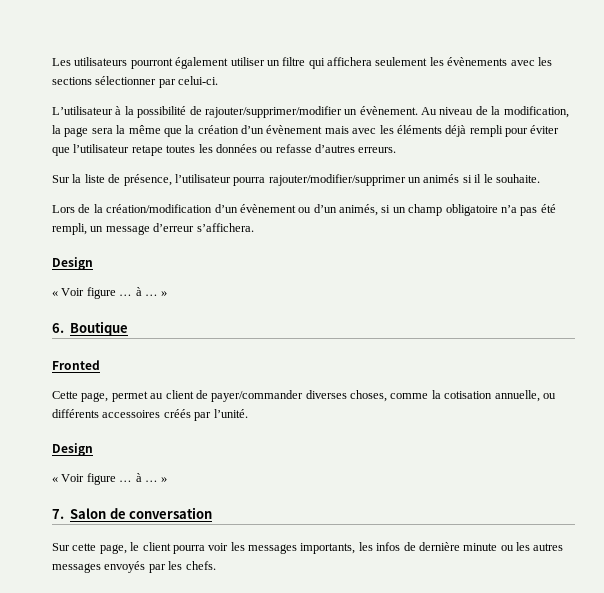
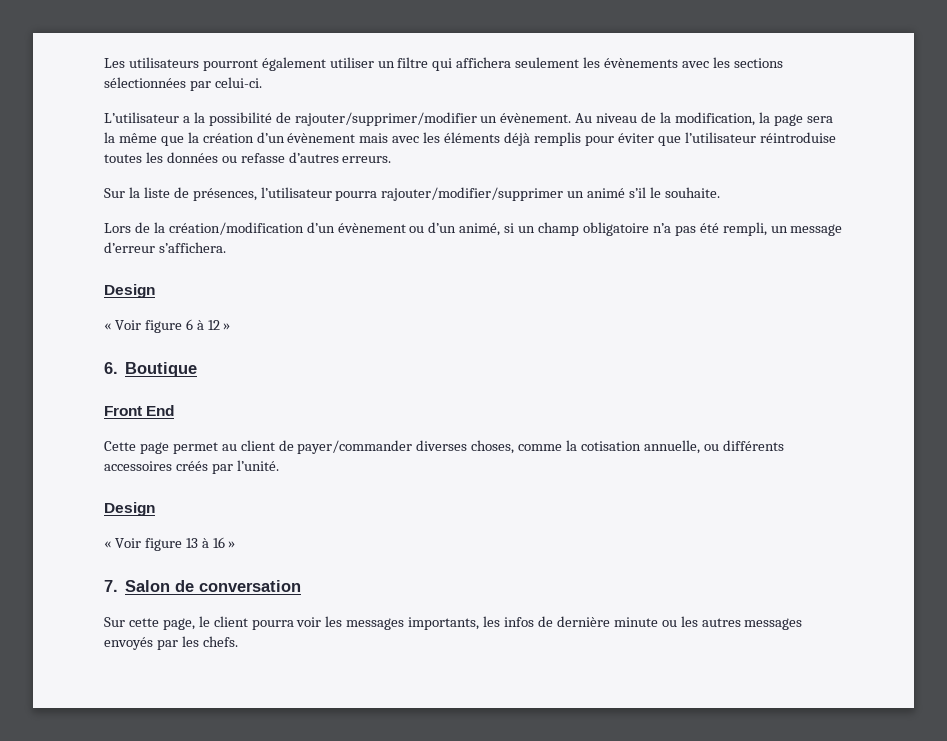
- Les utilisateurs pourront également utiliser un filtre qui affichera seulement les évènements avec les sections sélectionner par celui-ci.
+ Les utilisateurs pourront également utiliser un filtre qui affichera seulement les évènements avec les sections sélectionnées par celui-ci.
- L’utilisateur à la possibilité de rajouter/supprimer/modifier un évènement.
+ L’utilisateur a la possibilité de rajouter/supprimer/modifier un évènement.
- Au niveau de la modification, la page sera la même que la création d’un évènement mais avec les éléments déjà rempli pour éviter que l’utilisateur retape toutes les données ou refasse d’autres erreurs.
+ Au niveau de la modification, la page sera la même que la création d’un évènement mais avec les éléments déjà remplis pour éviter que l’utilisateur réintroduise toutes les données ou refasse d’autres erreurs.
- Sur la liste de présence, l’utilisateur pourra rajouter/modifier/supprimer un animés si il le souhaite.
+ Sur la liste de présences, l’utilisateur pourra rajouter/modifier/supprimer un animé s’il le souhaite.
- Lors de la création/modification d’un évènement ou d’un animés, si un champ obligatoire n’a pas été rempli, un message d’erreur s’affichera.
+ Lors de la création/modification d’un évènement ou d’un animé, si un champ obligatoire n’a pas été rempli, un message d’erreur s’affichera.
  Design
- « Voir figure … à … »
+ « Voir figure 6 à 12 »
- Fronted
+ Front End
- Cette page, permet au client de payer/commander diverses choses, comme la cotisation annuelle, ou différents accessoires créés par l’unité.
+ Cette page permet au client de payer/commander diverses choses, comme la cotisation annuelle, ou différents accessoires créés par l’unité.
  Design
- « Voir figure … à … »
+ « Voir figure 13 à 16 »

